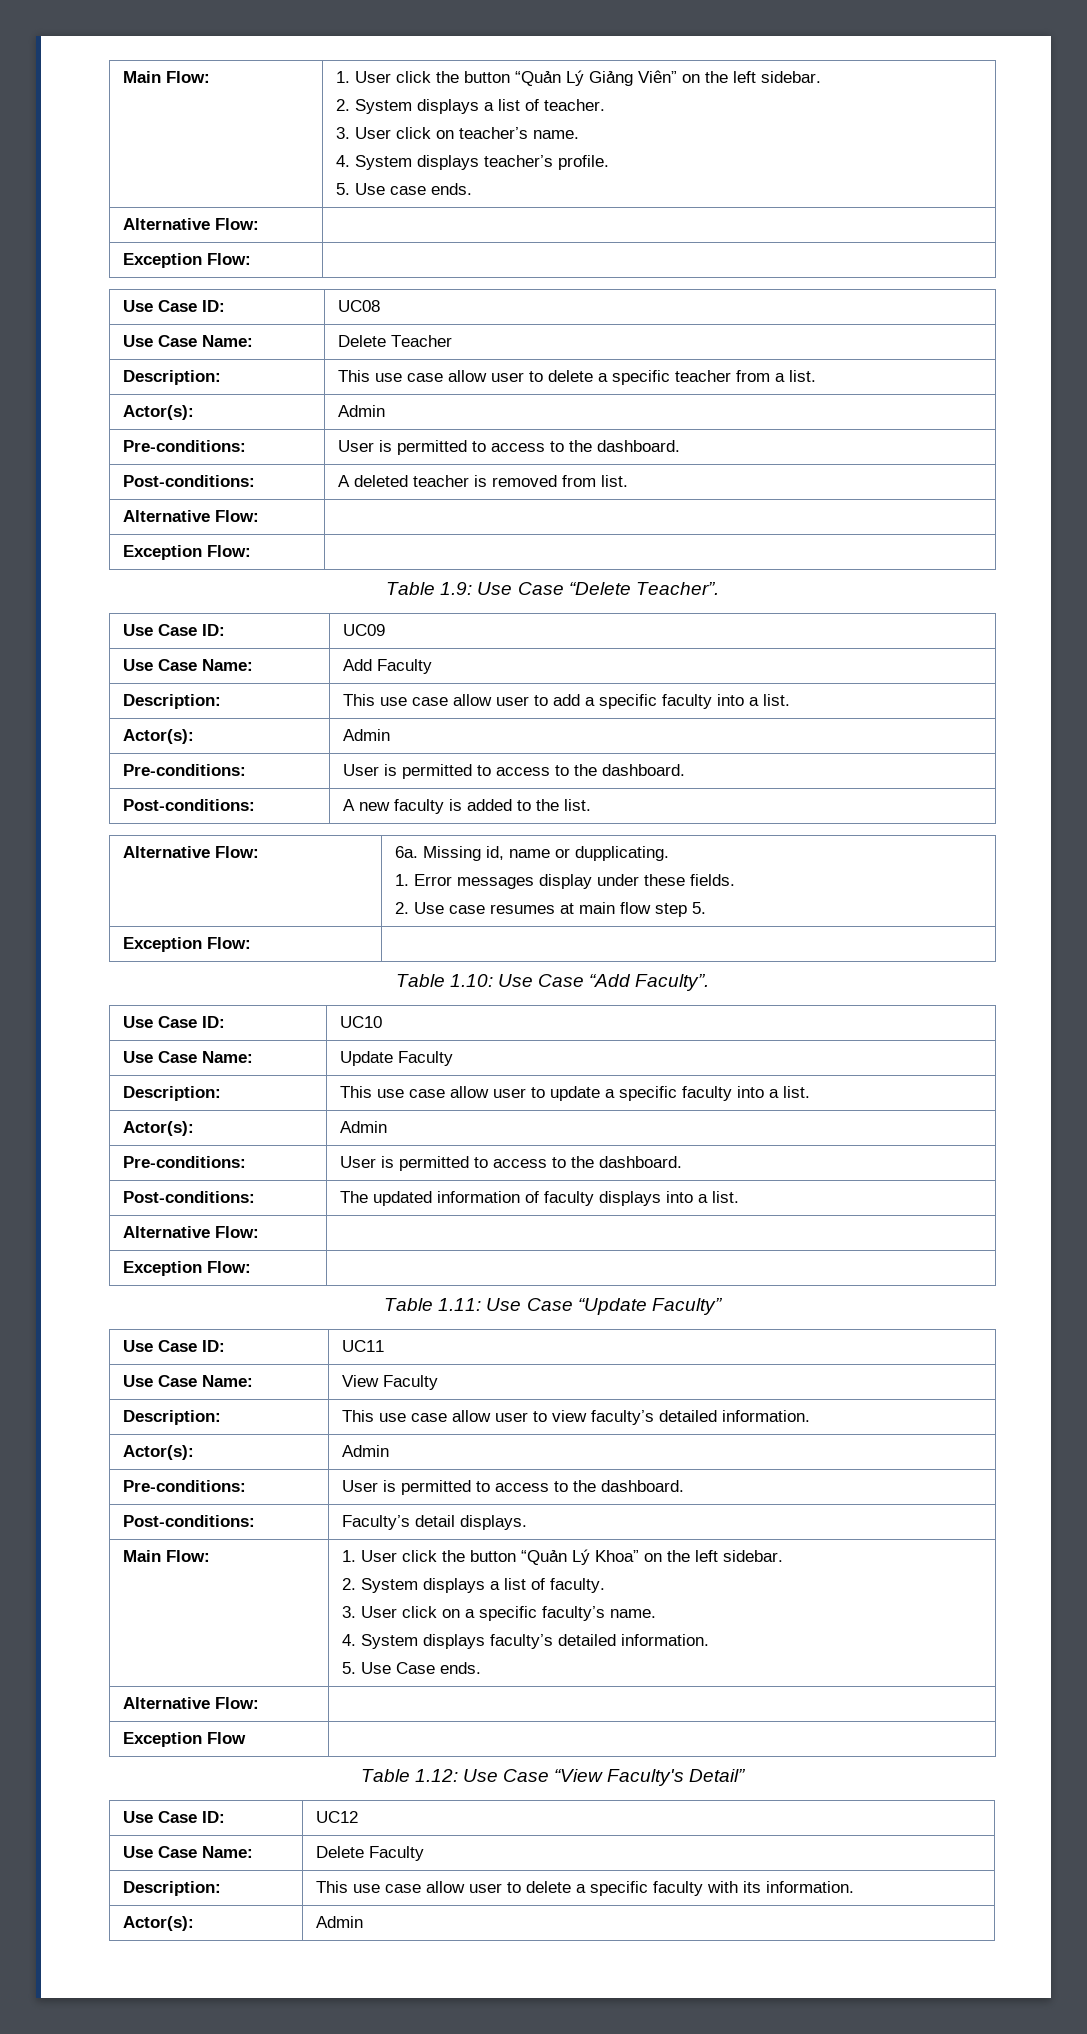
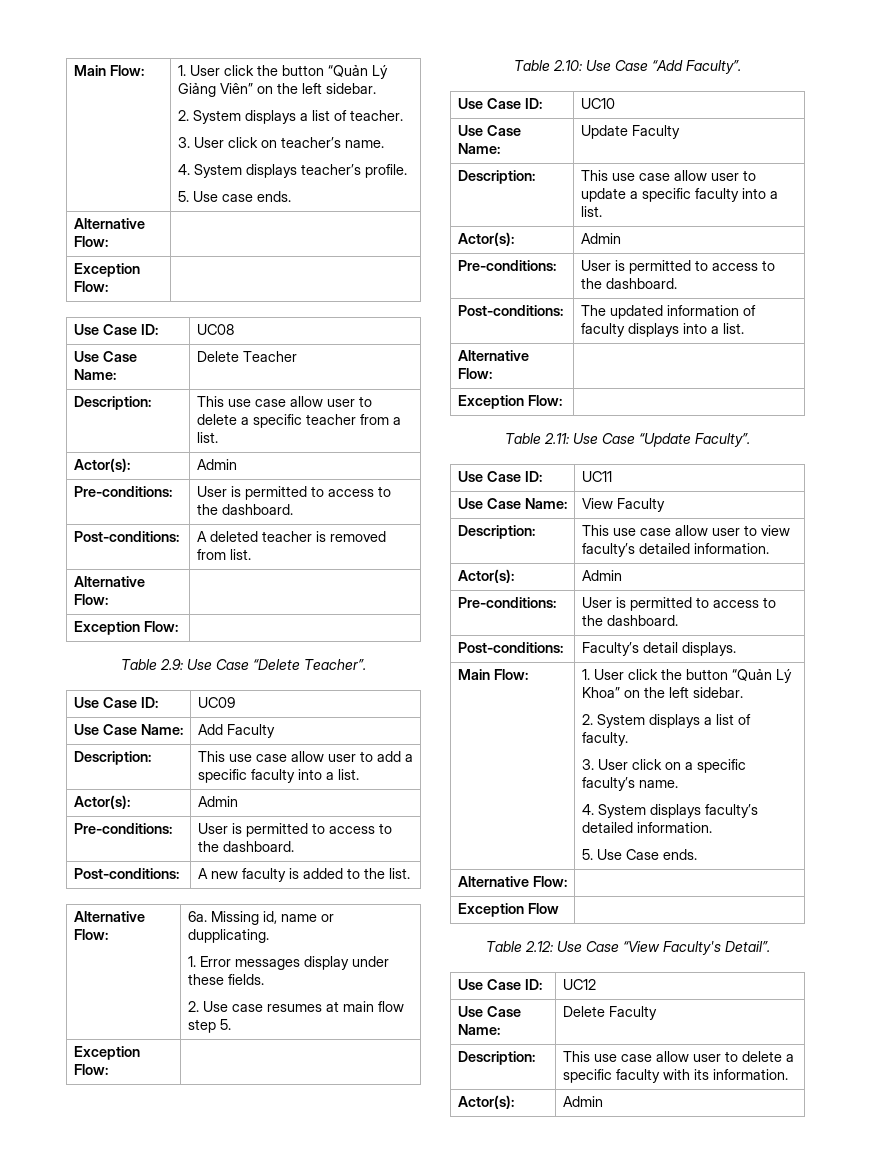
- Table 1.9: Use Case “Delete Teacher”.
+ Table 2.9: Use Case “Delete Teacher”.
- Table 1.10: Use Case “Add Faculty”.
+ Table 2.10: Use Case “Add Faculty”.
- Table 1.11: Use Case “Update Faculty”
+ Table 2.11: Use Case “Update Faculty”.
- Table 1.12: Use Case “View Faculty's Detail”
+ Table 2.12: Use Case “View Faculty's Detail”.

